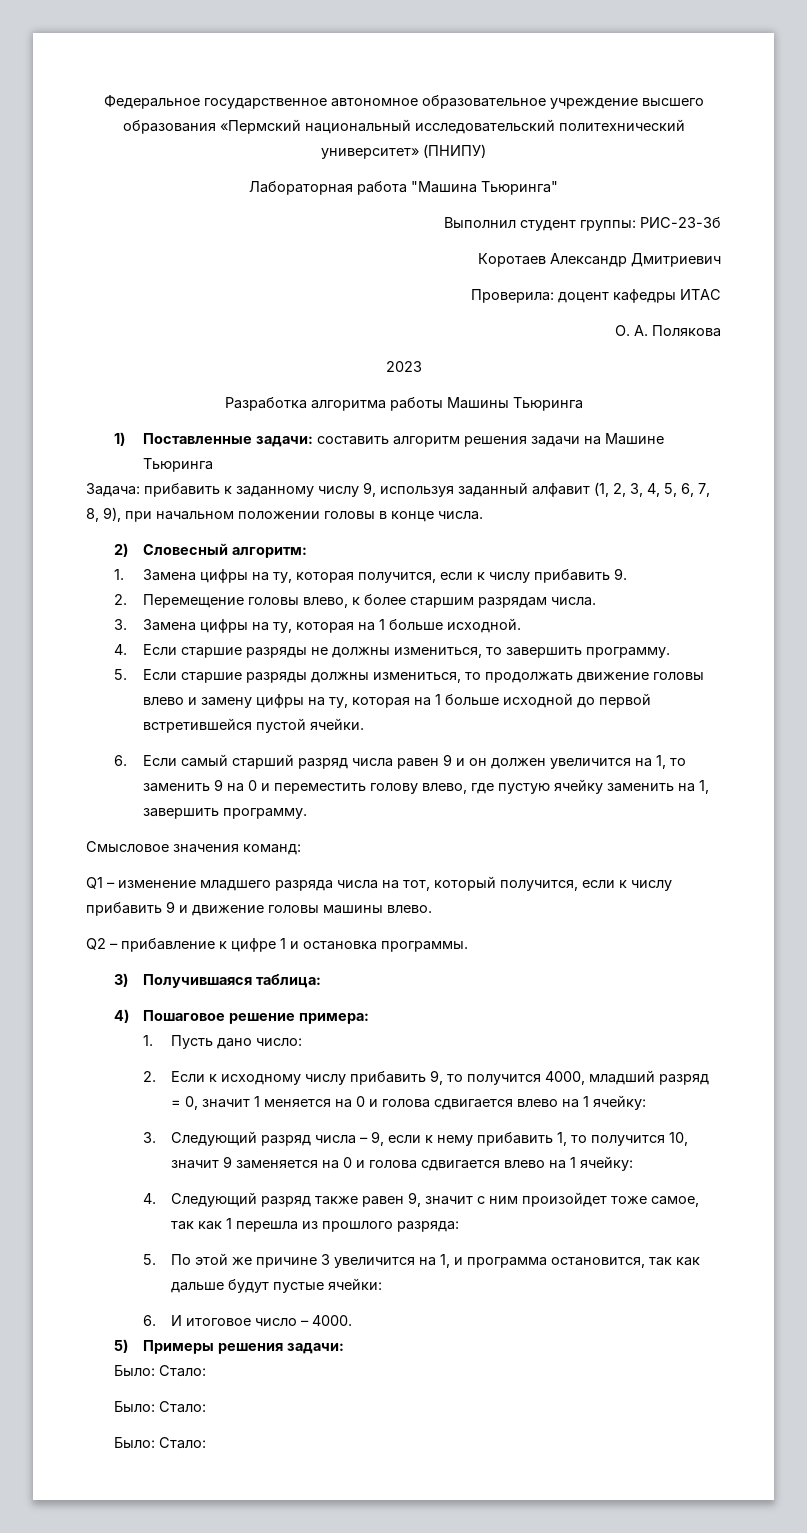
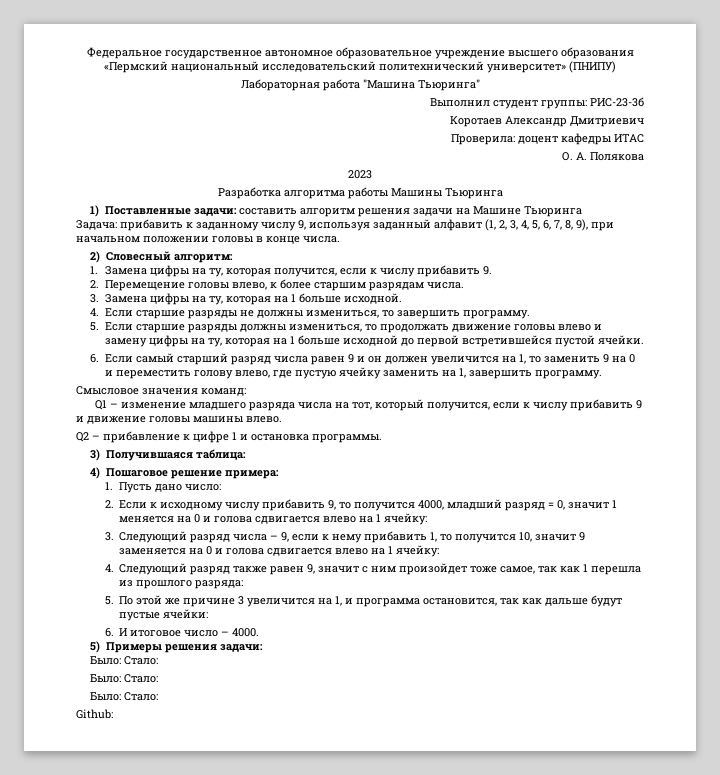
+ Github:

